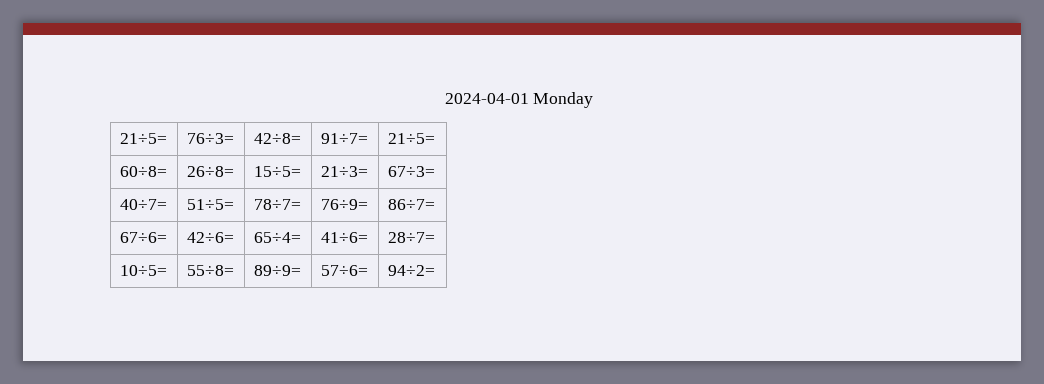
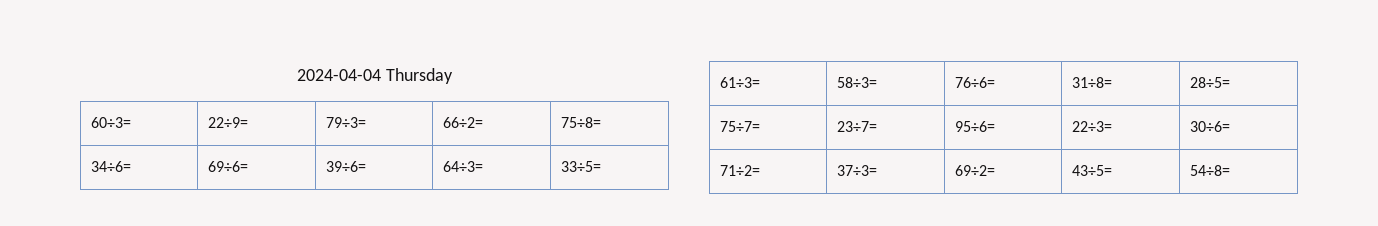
- 2024-04-01 Monday
- 21÷5= | 76÷3= | 42÷8= | 91÷7= | 21÷5=
- 60÷8= | 26÷8= | 15÷5= | 21÷3= | 67÷3=
- 40÷7= | 51÷5= | 78÷7= | 76÷9= | 86÷7=
- 67÷6= | 42÷6= | 65÷4= | 41÷6= | 28÷7=
- 10÷5= | 55÷8= | 89÷9= | 57÷6= | 94÷2=
+ 2024-04-04 Thursday
+ 60÷3= | 22÷9= | 79÷3= | 66÷2= | 75÷8=
+ 34÷6= | 69÷6= | 39÷6= | 64÷3= | 33÷5=
+ 61÷3= | 58÷3= | 76÷6= | 31÷8= | 28÷5=
+ 75÷7= | 23÷7= | 95÷6= | 22÷3= | 30÷6=
+ 71÷2= | 37÷3= | 69÷2= | 43÷5= | 54÷8=

